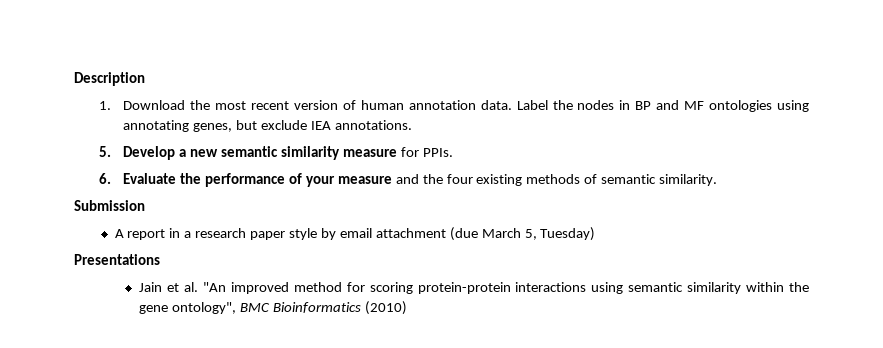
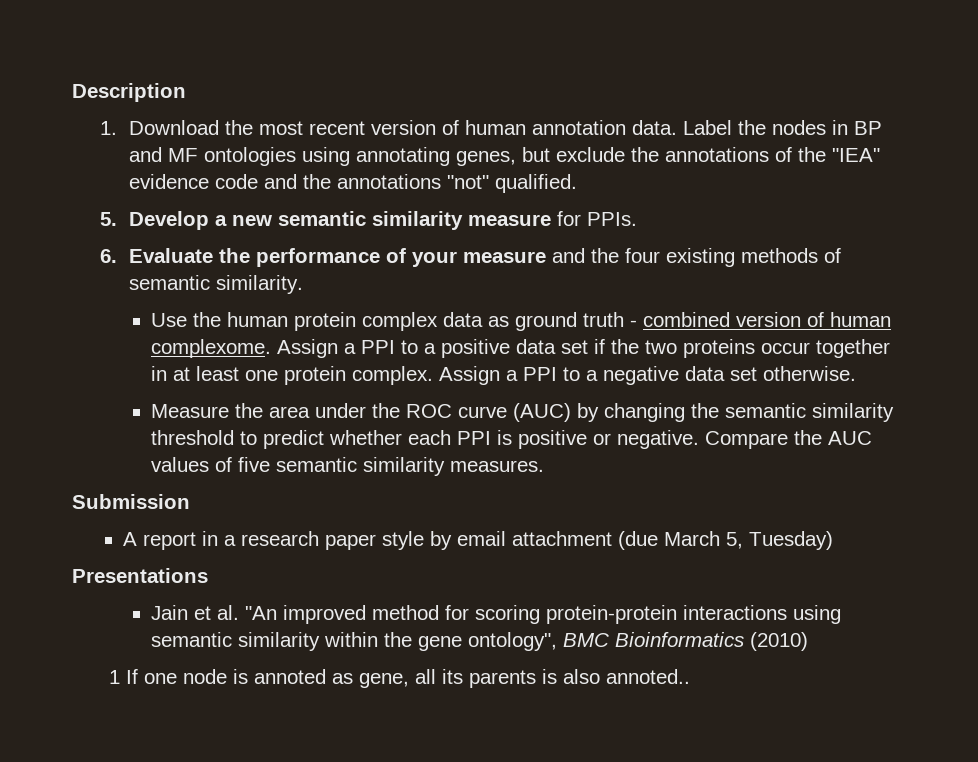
- Label the nodes in BP and MF ontologies using annotating genes, but exclude IEA annotations.
+ Label the nodes in BP and MF ontologies using annotating genes, but exclude the annotations of the "IEA" evidence code and the annotations "not" qualified.
+ Use the human protein complex data as ground truth - combined version of human complexome. Assign a PPI to a positive data set if the two proteins occur together in at least one protein complex. Assign a PPI to a negative data set otherwise.
+ Measure the area under the ROC curve (AUC) by changing the semantic similarity threshold to predict whether each PPI is positive or negative. Compare the AUC values of five semantic similarity measures.
+ 1 If one node is annoted as gene, all its parents is also annoted..

